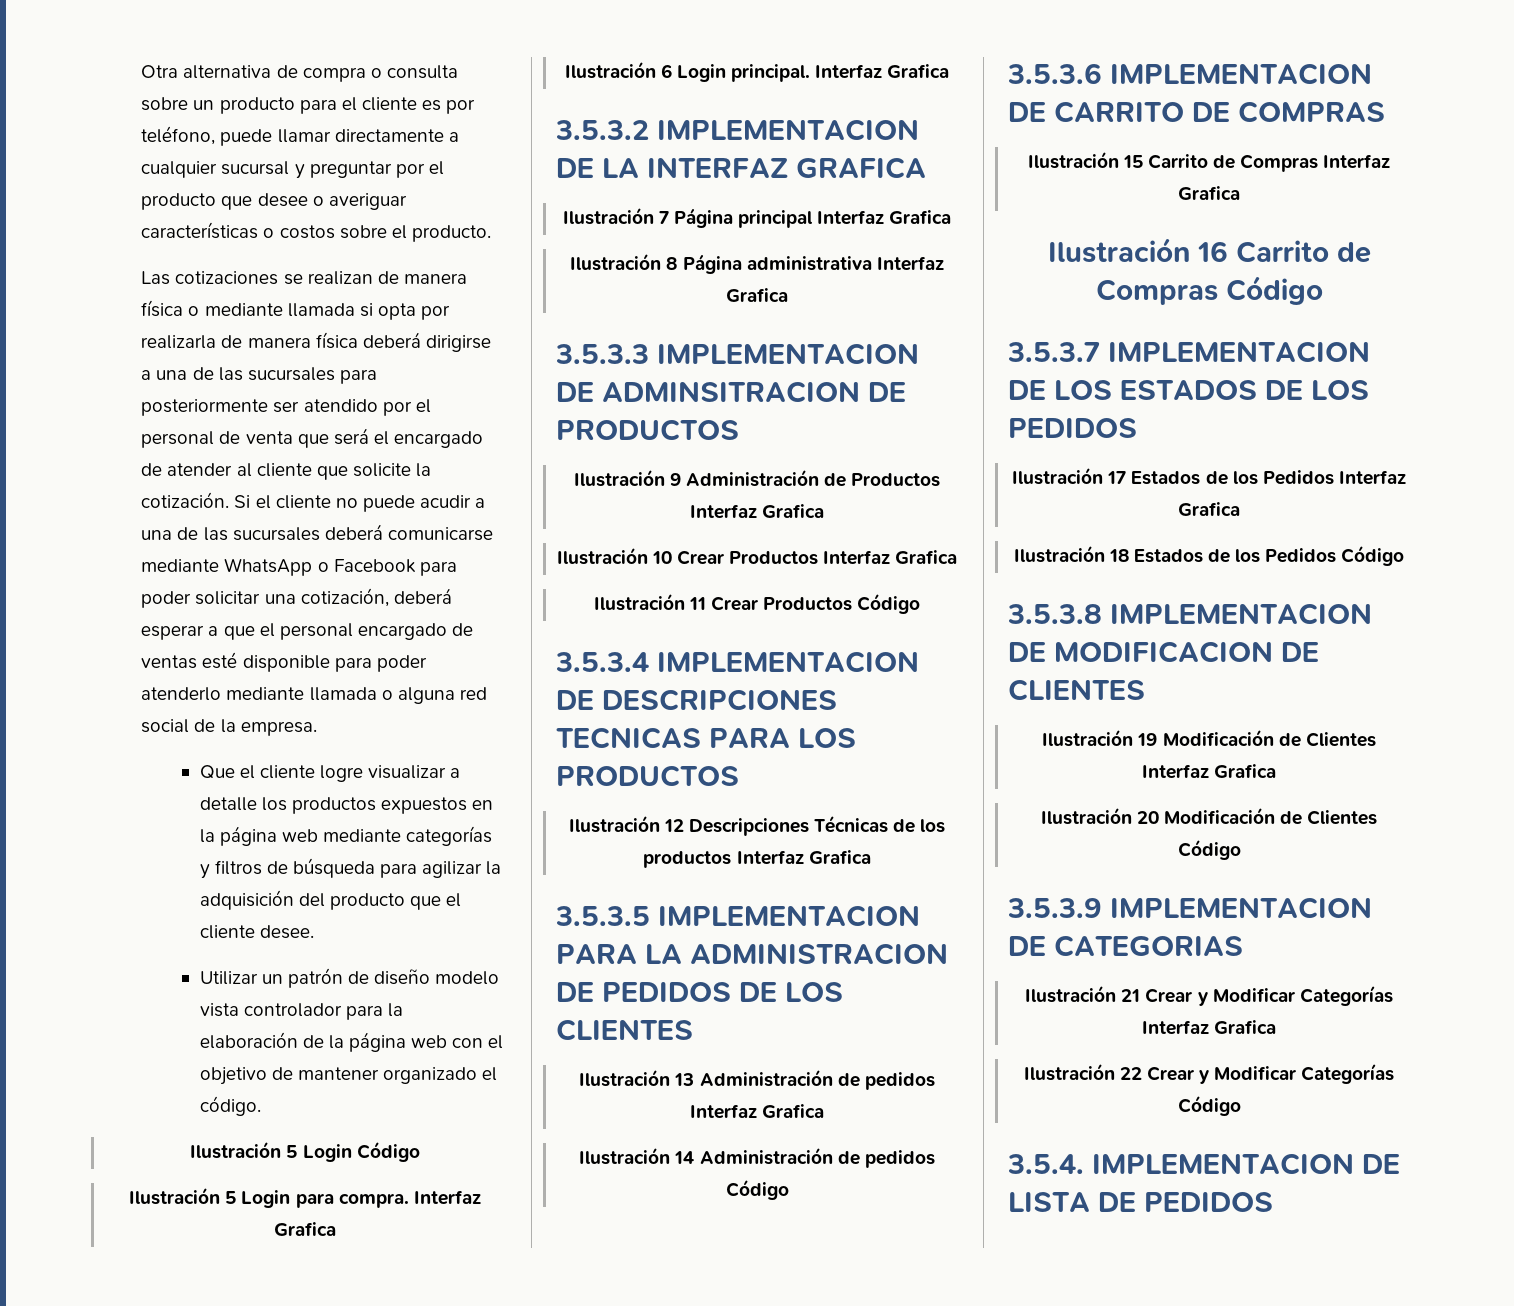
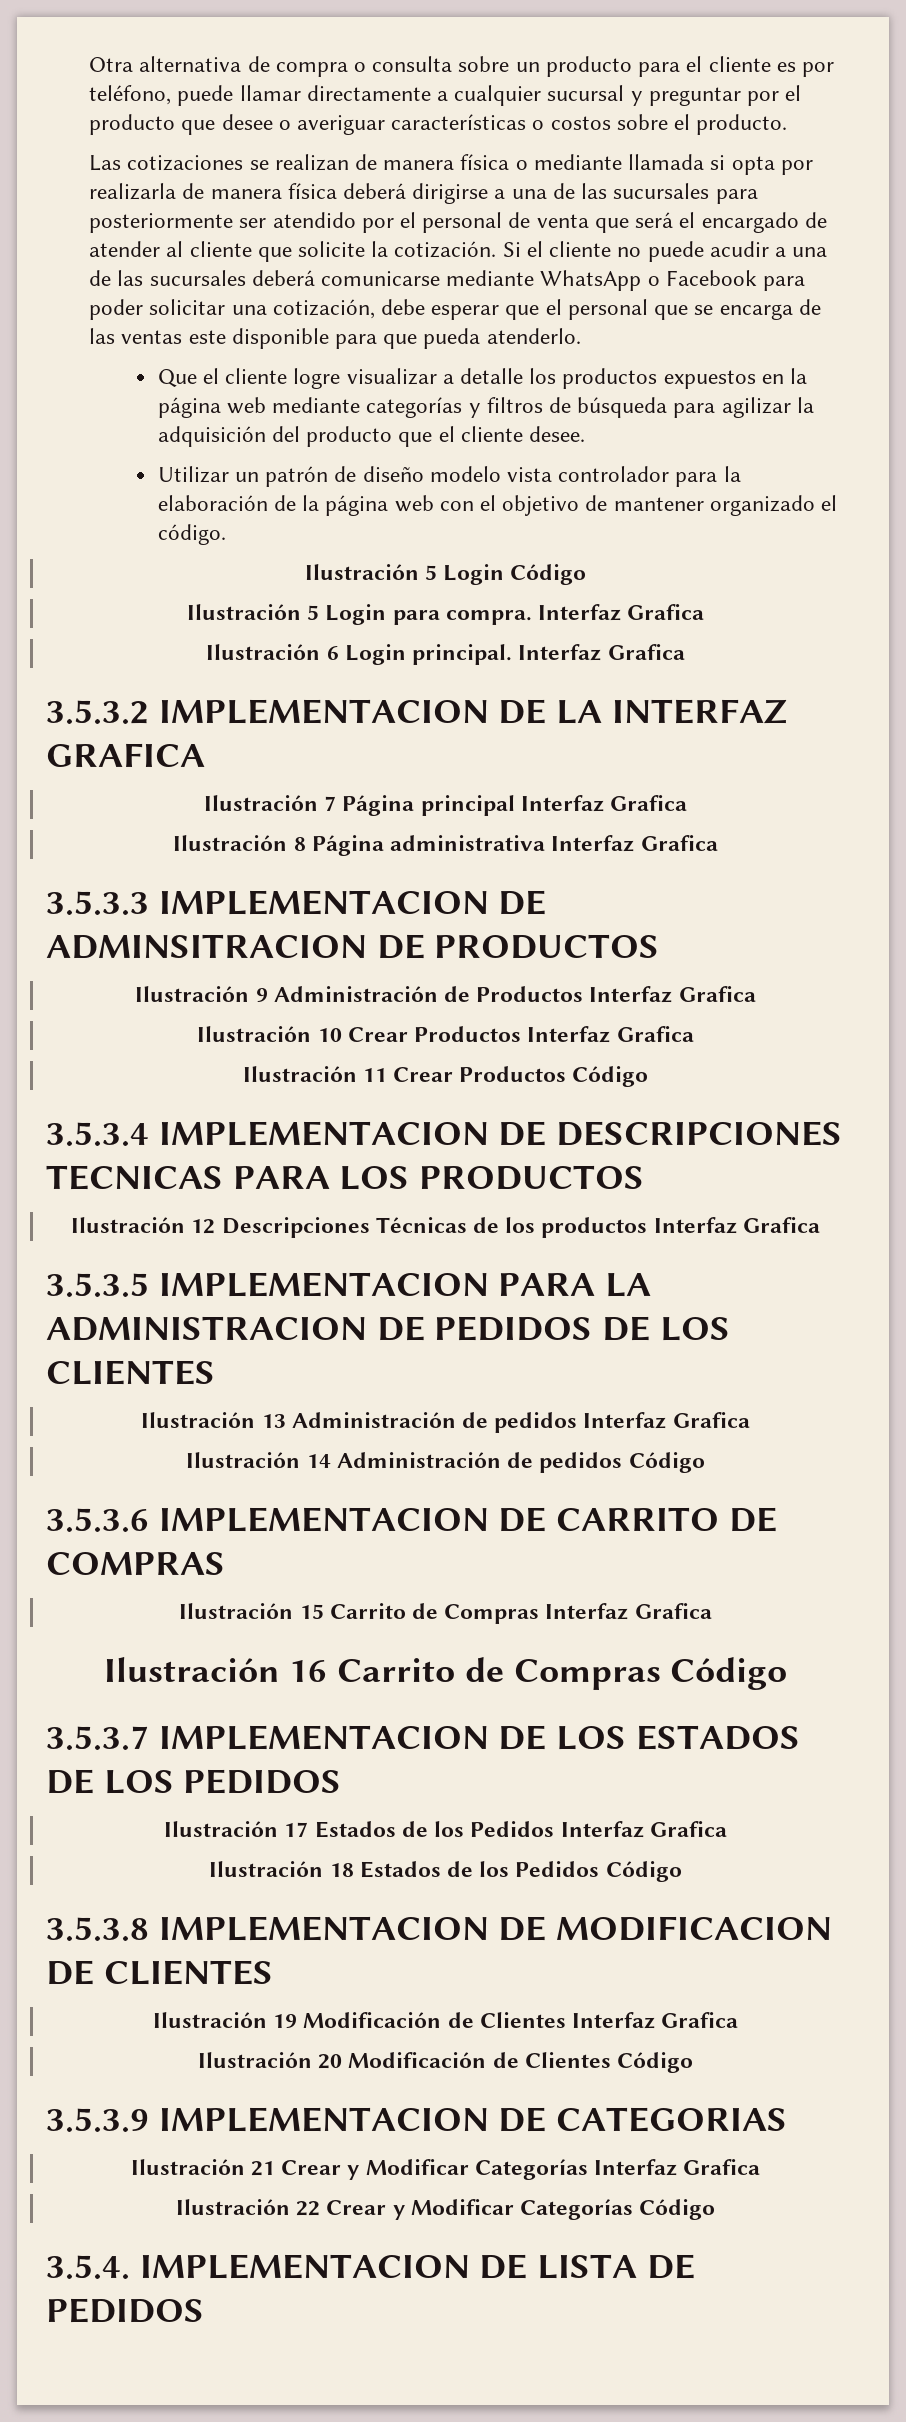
- Si el cliente no puede acudir a una de las sucursales deberá comunicarse mediante WhatsApp o Facebook para poder solicitar una cotización, deberá esperar a que el personal encargado de ventas esté disponible para poder atenderlo mediante llamada o alguna red social de la empresa.
+ Si el cliente no puede acudir a una de las sucursales deberá comunicarse mediante WhatsApp o Facebook para poder solicitar una cotización, debe esperar que el personal que se encarga de las ventas este disponible para que pueda atenderlo.

